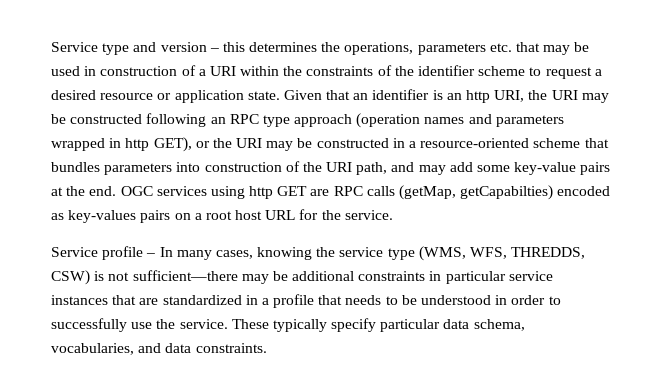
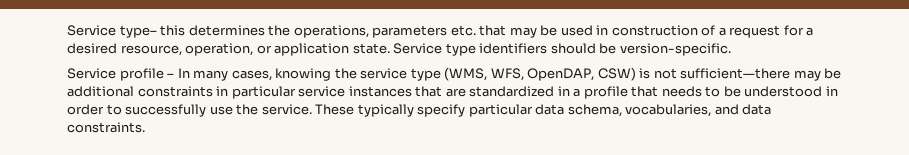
- Service type and version – this determines the operations, parameters etc. that may be used in construction of a URI within the constraints of the identifier scheme to request a desired resource or application state. Given that an identifier is an http URI, the URI may be constructed following an RPC type approach (operation names and parameters wrapped in http GET), or the URI may be constructed in a resource-oriented scheme that bundles parameters into construction of the URI path, and may add some key-value pairs at the end. OGC services using http GET are RPC calls (getMap, getCapabilties) encoded as key-values pairs on a root host URL for the service.
+ Service type– this determines the operations, parameters etc. that may be used in construction of a request for a desired resource, operation, or application state. Service type identifiers should be version-specific.
- Service profile – In many cases, knowing the service type (WMS, WFS, THREDDS, CSW) is not sufficient—there may be additional constraints in particular service instances that are standardized in a profile that needs to be understood in order to successfully use the service.
+ Service profile – In many cases, knowing the service type (WMS, WFS, OpenDAP, CSW) is not sufficient—there may be additional constraints in particular service instances that are standardized in a profile that needs to be understood in order to successfully use the service.

